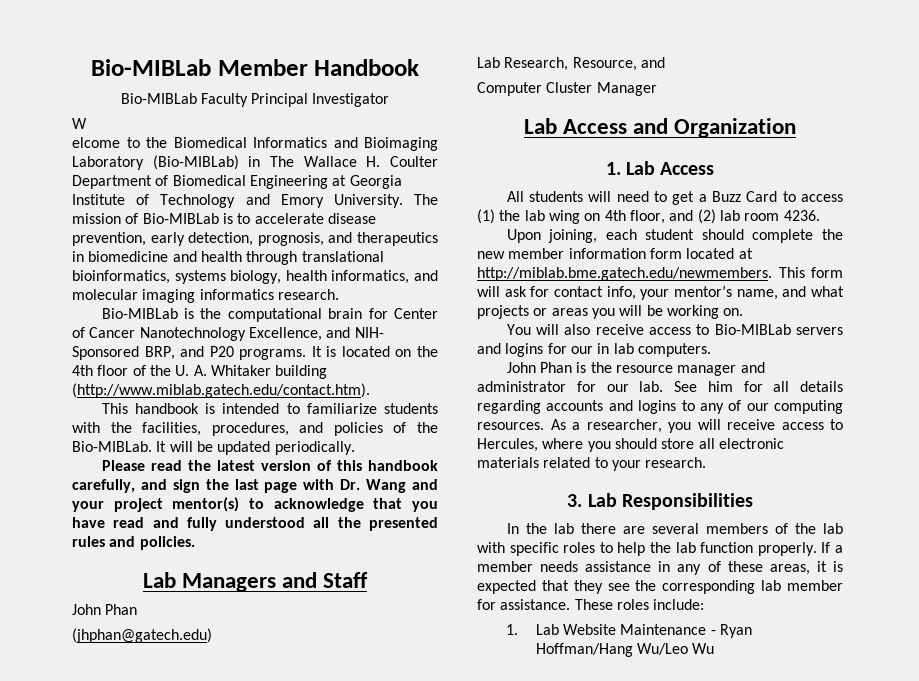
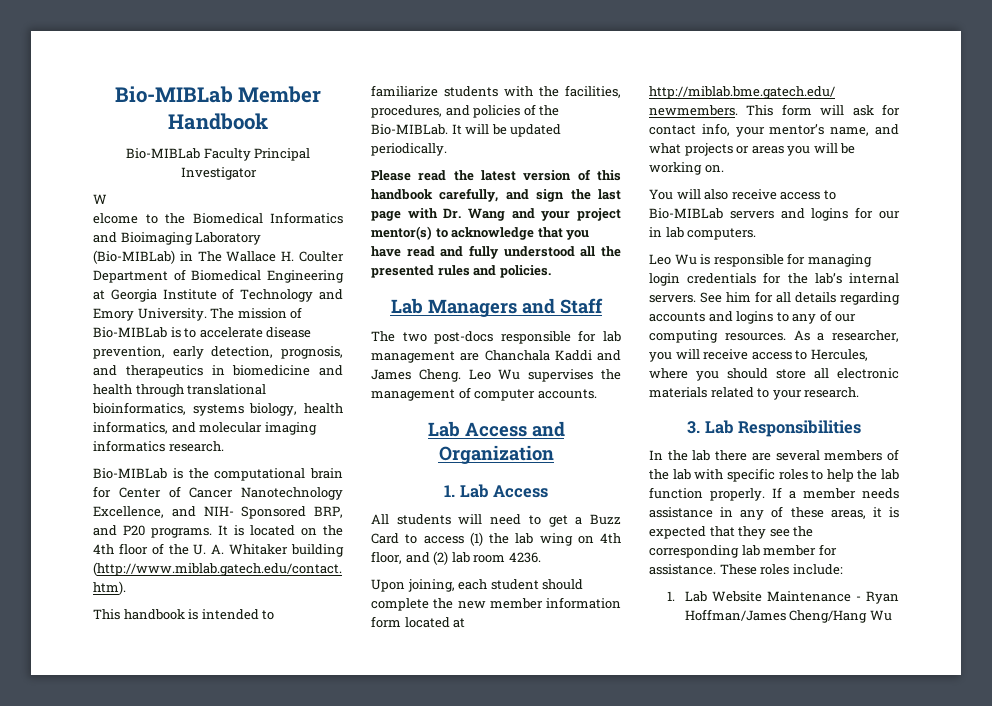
  Lab Managers and Staff
- John Phan
- (jhphan@gatech.edu)
- Lab Research, Resource, and
- Computer Cluster Manager
+ The two post-docs responsible for lab management are Chanchala Kaddi and James Cheng. Leo Wu supervises the management of computer accounts.
- John Phan is the resource manager and administrator for our lab.
+ Leo Wu is responsible for managing login credentials for the lab’s internal servers.
- 1. Lab Website Maintenance - Ryan Hoffman/Hang Wu/Leo Wu
+ 1. Lab Website Maintenance - Ryan Hoffman/James Cheng/Hang Wu

